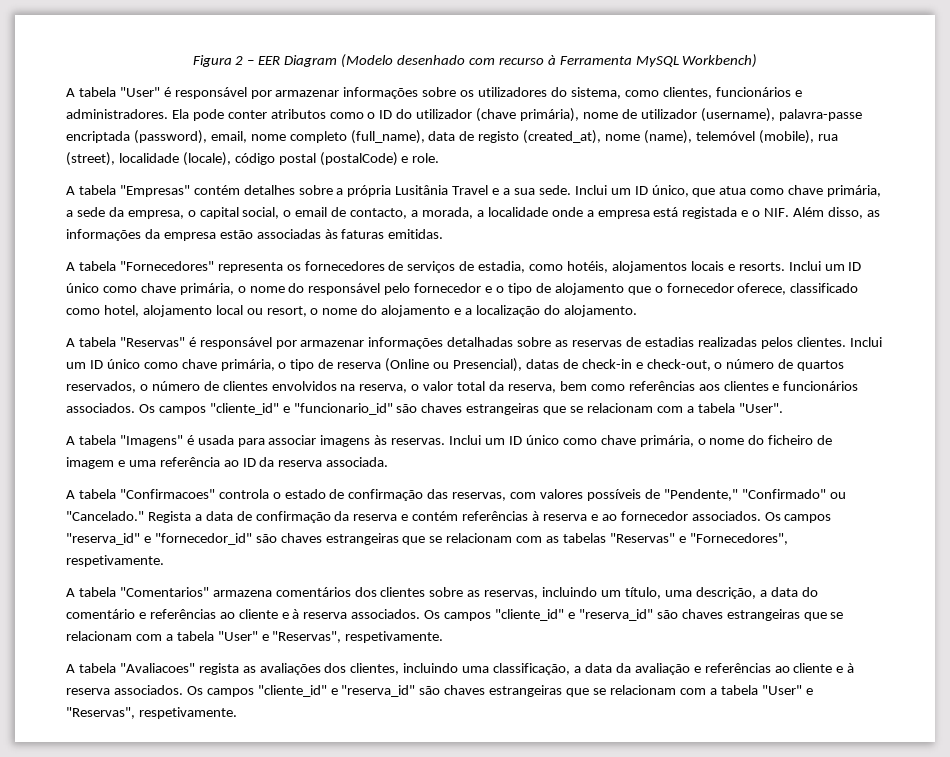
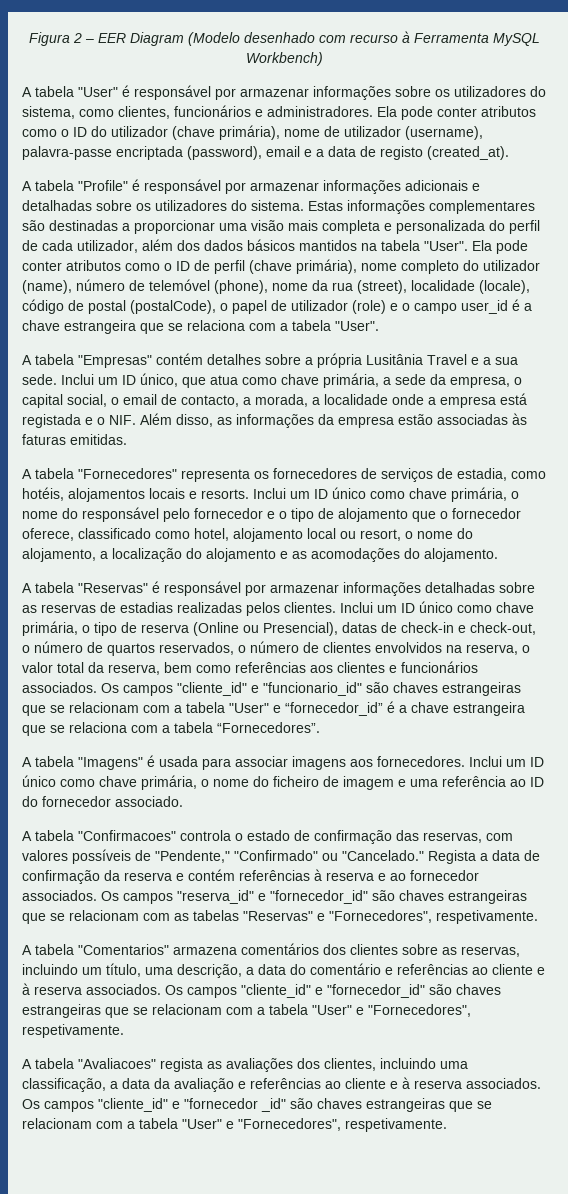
- Ela pode conter atributos como o ID do utilizador (chave primária), nome de utilizador (username), palavra-passe encriptada (password), email, nome completo (full_name), data de registo (created_at), nome (name), telemóvel (mobile), rua (street), localidade (locale), código postal (postalCode) e role.
+ Ela pode conter atributos como o ID do utilizador (chave primária), nome de utilizador (username), palavra-passe encriptada (password), email e a data de registo (created_at).
+ A tabela "Profile" é responsável por armazenar informações adicionais e detalhadas sobre os utilizadores do sistema. Estas informações complementares são destinadas a proporcionar uma visão mais completa e personalizada do perfil de cada utilizador, além dos dados básicos mantidos na tabela "User". Ela pode conter atributos como o ID de perfil (chave primária), nome completo do utilizador (name), número de telemóvel (phone), nome da rua (street), localidade (locale), código de postal (postalCode), o papel de utilizador (role) e o campo user_id é a chave estrangeira que se relaciona com a tabela "User".
- Inclui um ID único como chave primária, o nome do responsável pelo fornecedor e o tipo de alojamento que o fornecedor oferece, classificado como hotel, alojamento local ou resort, o nome do alojamento e a localização do alojamento.
+ Inclui um ID único como chave primária, o nome do responsável pelo fornecedor e o tipo de alojamento que o fornecedor oferece, classificado como hotel, alojamento local ou resort, o nome do alojamento, a localização do alojamento e as acomodações do alojamento.
- Os campos "cliente_id" e "funcionario_id" são chaves estrangeiras que se relacionam com a tabela "User".
+ Os campos "cliente_id" e "funcionario_id" são chaves estrangeiras que se relacionam com a tabela "User" e “fornecedor_id” é a chave estrangeira que se relaciona com a tabela “Fornecedores”.
- A tabela "Imagens" é usada para associar imagens às reservas.
+ A tabela "Imagens" é usada para associar imagens aos fornecedores.
- Inclui um ID único como chave primária, o nome do ficheiro de imagem e uma referência ao ID da reserva associada.
+ Inclui um ID único como chave primária, o nome do ficheiro de imagem e uma referência ao ID do fornecedor associado.
- A tabela "Comentarios" armazena comentários dos clientes sobre as reservas, incluindo um título, uma descrição, a data do comentário e referências ao cliente e à reserva associados. Os campos "cliente_id" e "reserva_id" são chaves estrangeiras que se relacionam com a tabela "User" e "Reservas", respetivamente.
+ A tabela "Comentarios" armazena comentários dos clientes sobre as reservas, incluindo um título, uma descrição, a data do comentário e referências ao cliente e à reserva associados. Os campos "cliente_id" e "fornecedor_id" são chaves estrangeiras que se relacionam com a tabela "User" e "Fornecedores", respetivamente.
- A tabela "Avaliacoes" regista as avaliações dos clientes, incluindo uma classificação, a data da avaliação e referências ao cliente e à reserva associados. Os campos "cliente_id" e "reserva_id" são chaves estrangeiras que se relacionam com a tabela "User" e "Reservas", respetivamente.
+ A tabela "Avaliacoes" regista as avaliações dos clientes, incluindo uma classificação, a data da avaliação e referências ao cliente e à reserva associados. Os campos "cliente_id" e "fornecedor _id" são chaves estrangeiras que se relacionam com a tabela "User" e "Fornecedores", respetivamente.

